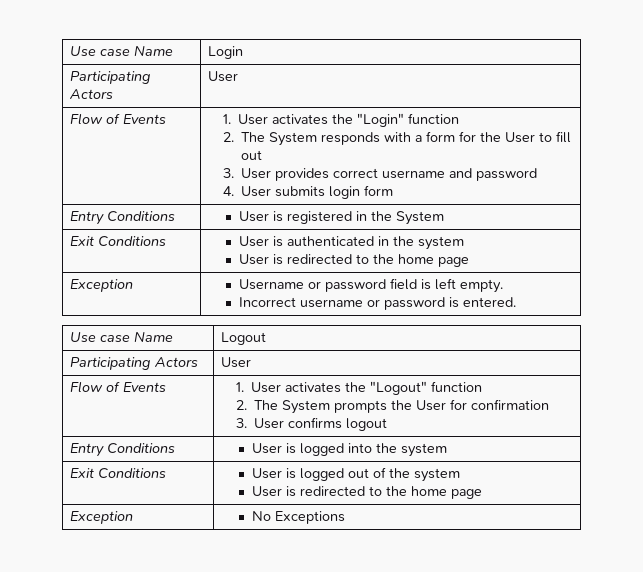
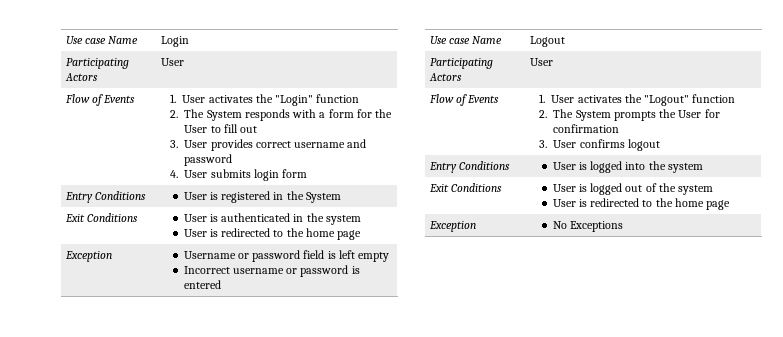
- Exception | Username or password field is left empty.
- Incorrect username or password is entered.
+ Exception | Username or password field is left empty
+ Incorrect username or password is entered

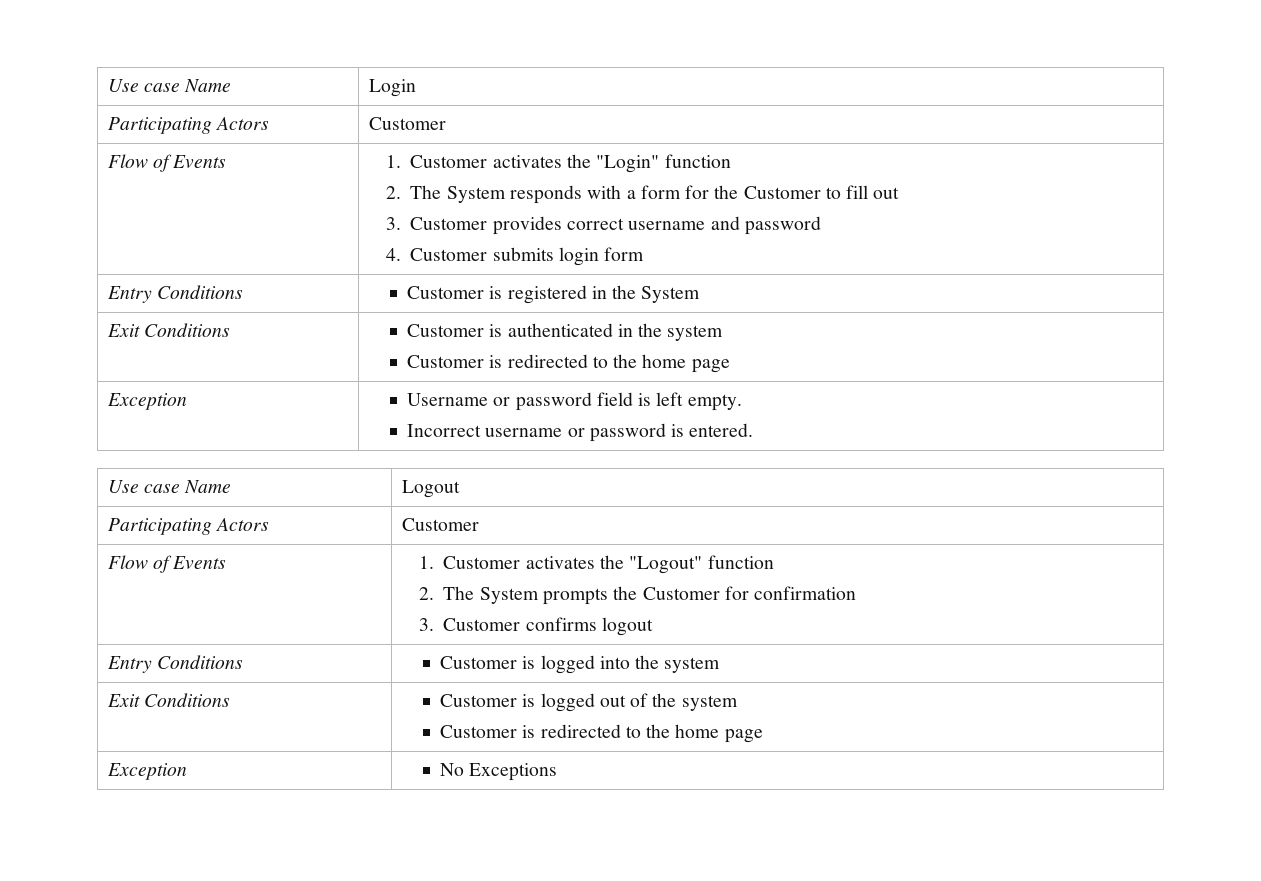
  Use case Name | Login
- Participating Actors | User
- Flow of Events | 1. User activates the "Login" function
- 2. The System responds with a form for the User to fill out
- 3. User provides correct username and password
- 4. User submits login form
+ Participating Actors | Customer
+ Flow of Events | 1. Customer activates the "Login" function
+ 2. The System responds with a form for the Customer to fill out
+ 3. Customer provides correct username and password
+ 4. Customer submits login form
- Entry Conditions | User is registered in the System
+ Entry Conditions | Customer is registered in the System
- Exit Conditions | User is authenticated in the system
- User is redirected to the home page
+ Exit Conditions | Customer is authenticated in the system
+ Customer is redirected to the home page
- Exception | Username or password field is left empty
- Incorrect username or password is entered
+ Exception | Username or password field is left empty.
+ Incorrect username or password is entered.
  Use case Name | Logout
- Participating Actors | User
- Flow of Events | 1. User activates the "Logout" function
- 2. The System prompts the User for confirmation
- 3. User confirms logout
+ Participating Actors | Customer
+ Flow of Events | 1. Customer activates the "Logout" function
+ 2. The System prompts the Customer for confirmation
+ 3. Customer confirms logout
- Entry Conditions | User is logged into the system
+ Entry Conditions | Customer is logged into the system
- Exit Conditions | User is logged out of the system
- User is redirected to the home page
+ Exit Conditions | Customer is logged out of the system
+ Customer is redirected to the home page

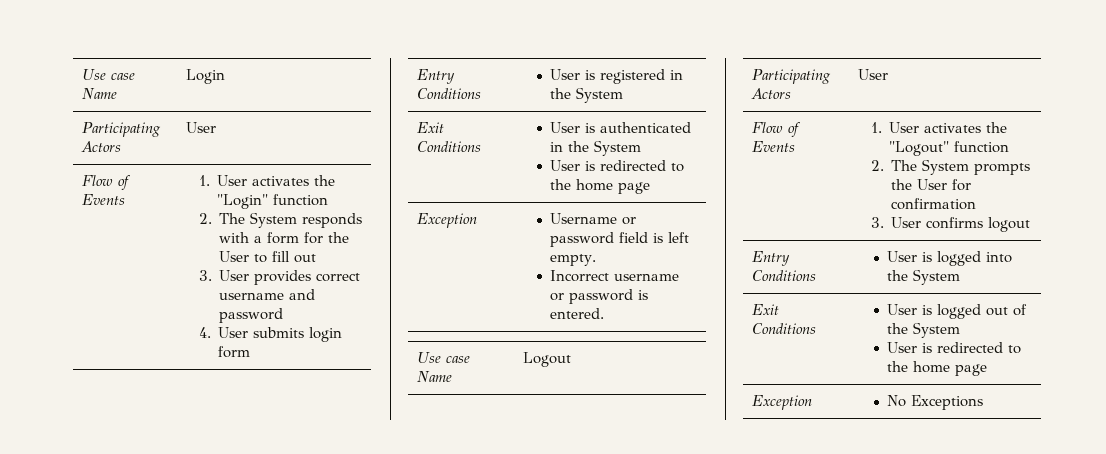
  Use case Name | Login
- Participating Actors | Customer
- Flow of Events | 1. Customer activates the "Login" function
- 2. The System responds with a form for the Customer to fill out
- 3. Customer provides correct username and password
- 4. Customer submits login form
+ Participating Actors | User
+ Flow of Events | 1. User activates the "Login" function
+ 2. The System responds with a form for the User to fill out
+ 3. User provides correct username and password
+ 4. User submits login form
- Entry Conditions | Customer is registered in the System
+ Entry Conditions | User is registered in the System
- Exit Conditions | Customer is authenticated in the system
- Customer is redirected to the home page
+ Exit Conditions | User is authenticated in the System
+ User is redirected to the home page
  Use case Name | Logout
- Participating Actors | Customer
- Flow of Events | 1. Customer activates the "Logout" function
- 2. The System prompts the Customer for confirmation
- 3. Customer confirms logout
+ Participating Actors | User
+ Flow of Events | 1. User activates the "Logout" function
+ 2. The System prompts the User for confirmation
+ 3. User confirms logout
- Entry Conditions | Customer is logged into the system
- Exit Conditions | Customer is logged out of the system
- Customer is redirected to the home page
+ Entry Conditions | User is logged into the System
+ Exit Conditions | User is logged out of the System
+ User is redirected to the home page

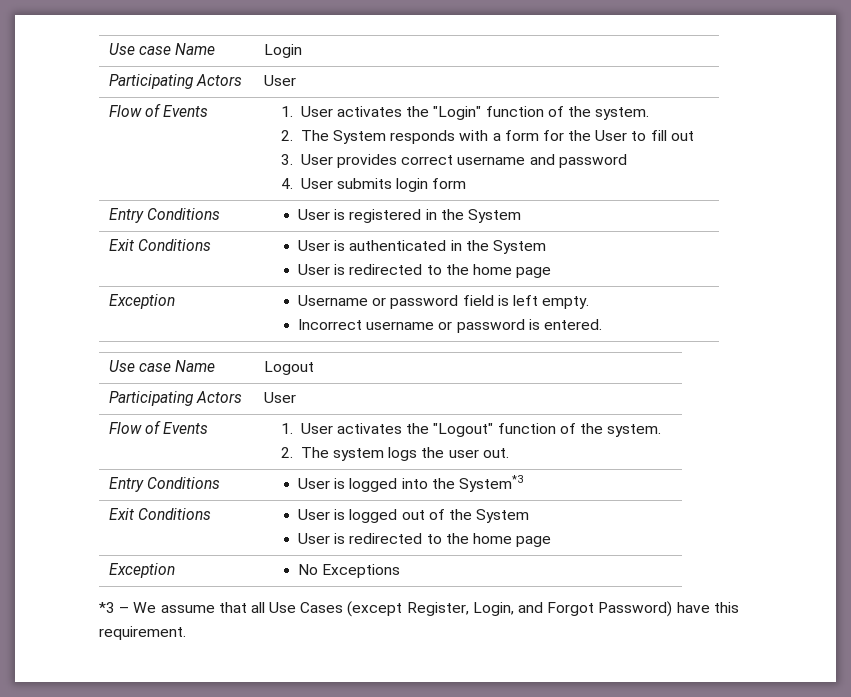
- Flow of Events | 1. User activates the "Login" function
+ Flow of Events | 1. User activates the "Login" function of the system.
- Flow of Events | 1. User activates the "Logout" function
- 2. The System prompts the User for confirmation
- 3. User confirms logout
+ Flow of Events | 1. User activates the "Logout" function of the system.
+ 2. The system logs the user out.
- Entry Conditions | User is logged into the System
+ Entry Conditions | User is logged into the System*3
+ *3 – We assume that all Use Cases (except Register, Login, and Forgot Password) have this requirement.

